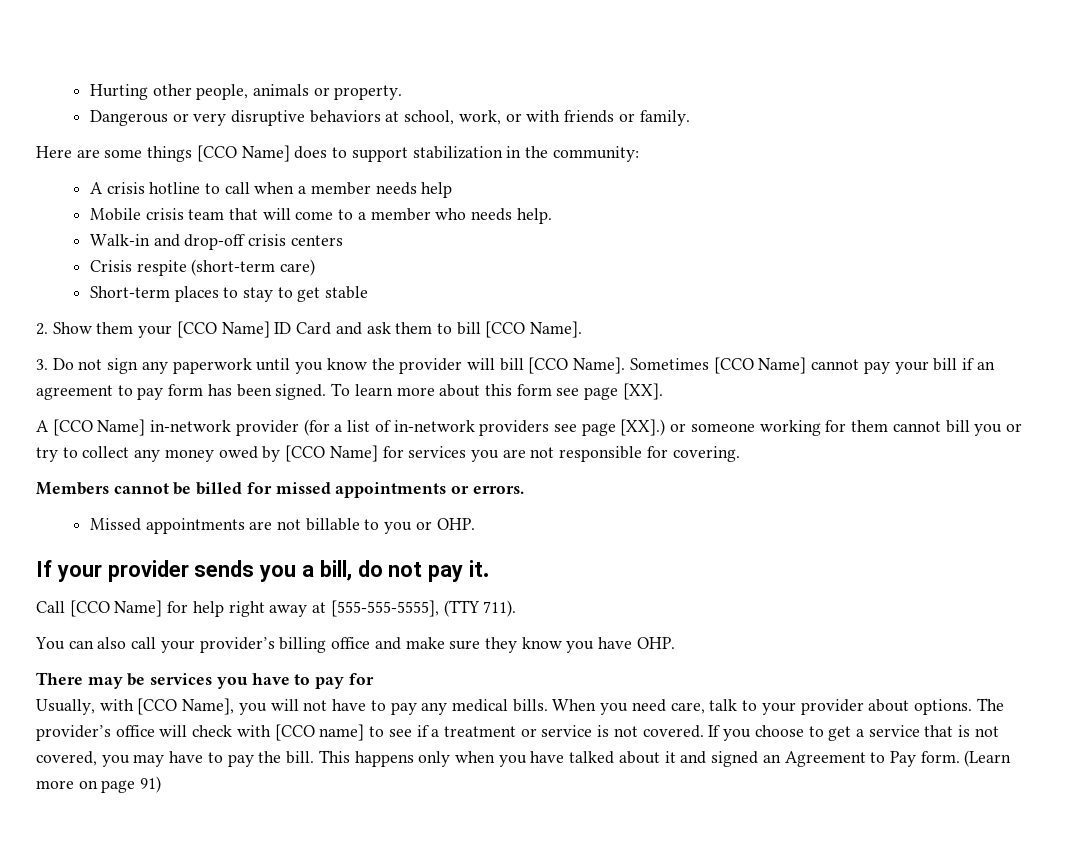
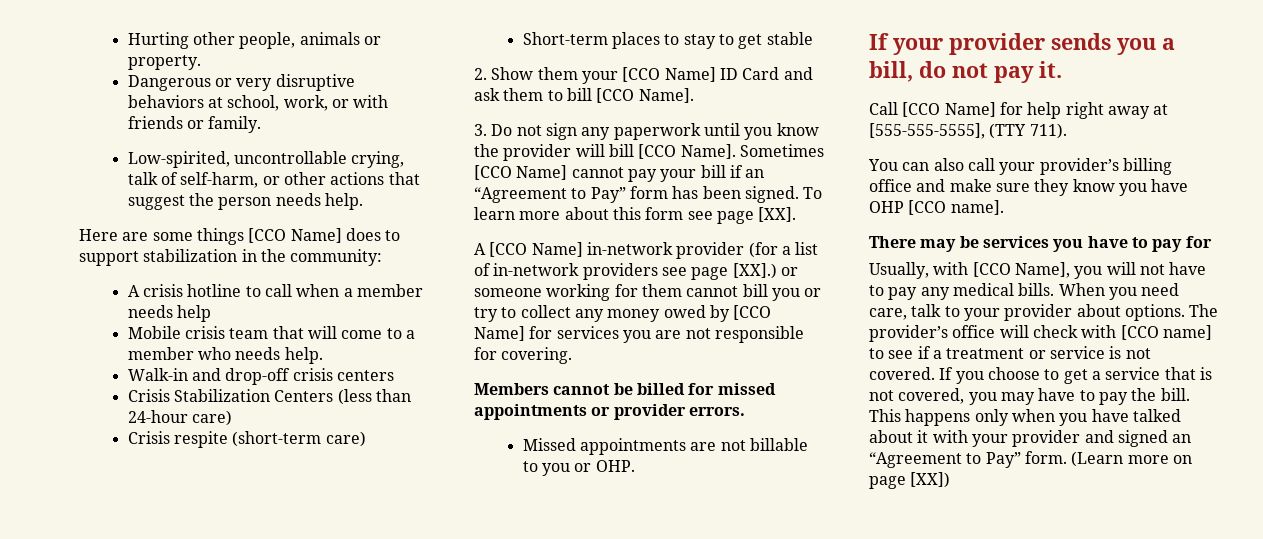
+ Low-spirited, uncontrollable crying, talk of self-harm, or other actions that suggest the person needs help.
+ Crisis Stabilization Centers (less than 24-hour care)
- Sometimes [CCO Name] cannot pay your bill if an agreement to pay form has been signed.
+ Sometimes [CCO Name] cannot pay your bill if an “Agreement to Pay” form has been signed.
- Members cannot be billed for missed appointments or errors.
+ Members cannot be billed for missed appointments or provider errors.
- You can also call your provider’s billing office and make sure they know you have OHP.
+ You can also call your provider’s billing office and make sure they know you have OHP [CCO name].
- This happens only when you have talked about it and signed an Agreement to Pay form.
+ This happens only when you have talked about it with your provider and signed an “Agreement to Pay” form.
- (Learn more on page 91)
+ (Learn more on page [XX])

